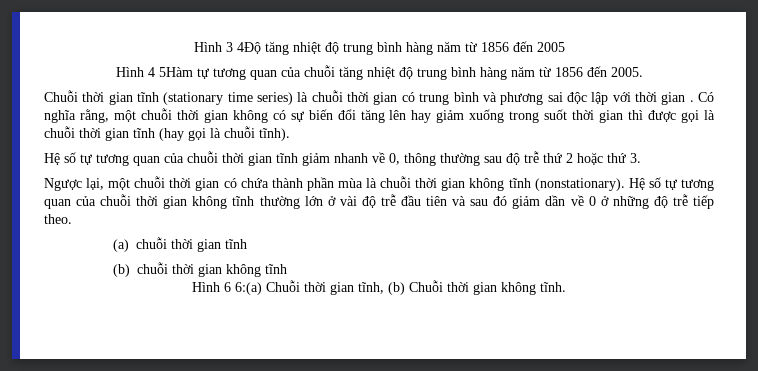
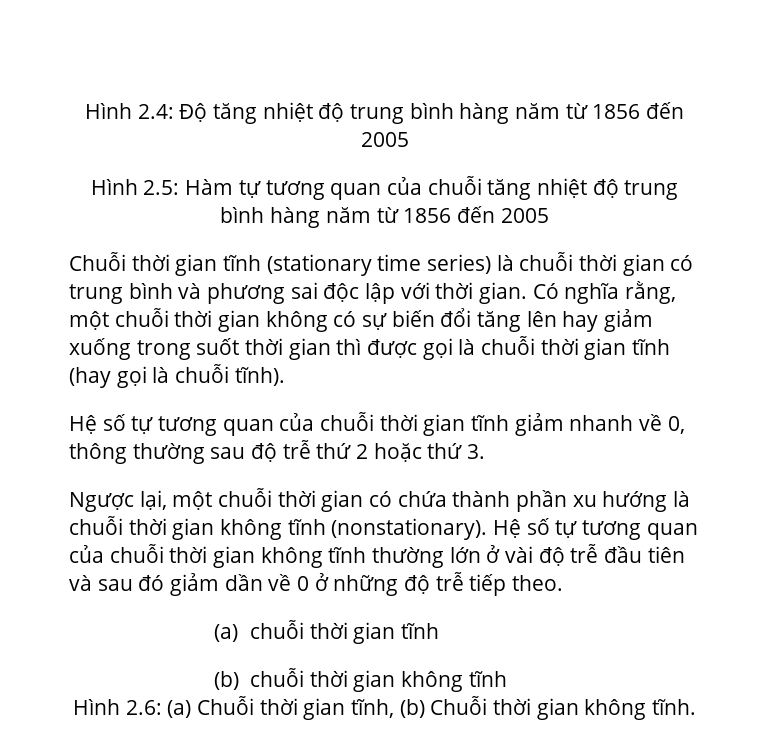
- Hình 3 4Độ tăng nhiệt độ trung bình hàng năm từ 1856 đến 2005
+ Hình 2.4: Độ tăng nhiệt độ trung bình hàng năm từ 1856 đến 2005
- Hình 4 5Hàm tự tương quan của chuỗi tăng nhiệt độ trung bình hàng năm từ 1856 đến 2005.
+ Hình 2.5: Hàm tự tương quan của chuỗi tăng nhiệt độ trung bình hàng năm từ 1856 đến 2005
- Chuỗi thời gian tĩnh (stationary time series) là chuỗi thời gian có trung bình và phương sai độc lập với thời gian .
+ Chuỗi thời gian tĩnh (stationary time series) là chuỗi thời gian có trung bình và phương sai độc lập với thời gian.
- Ngược lại, một chuỗi thời gian có chứa thành phần mùa là chuỗi thời gian không tĩnh (nonstationary).
+ Ngược lại, một chuỗi thời gian có chứa thành phần xu hướng là chuỗi thời gian không tĩnh (nonstationary).
- Hình 6 6:(a) Chuỗi thời gian tĩnh, (b) Chuỗi thời gian không tĩnh.
+ Hình 2.6: (a) Chuỗi thời gian tĩnh, (b) Chuỗi thời gian không tĩnh.

